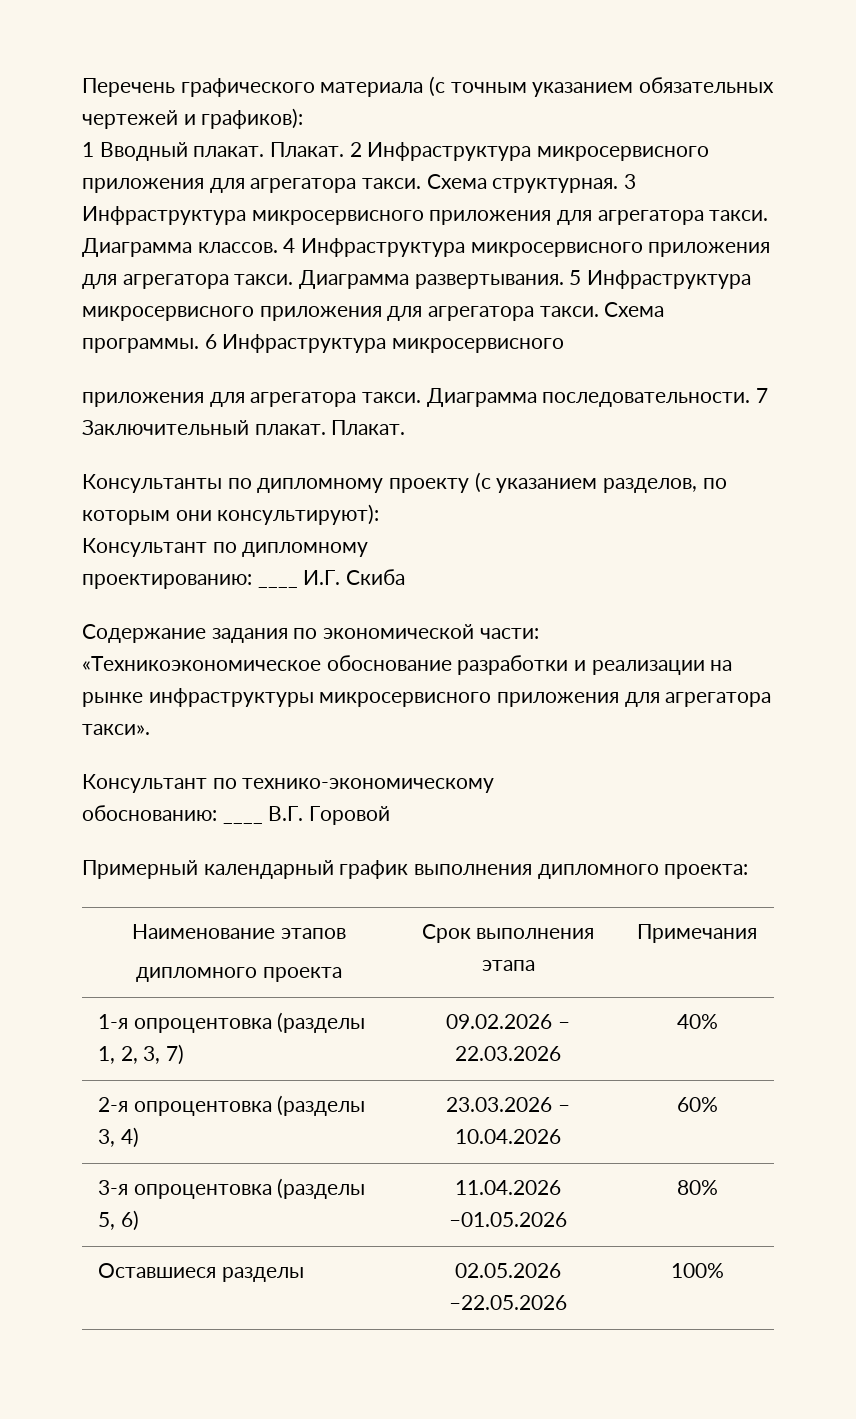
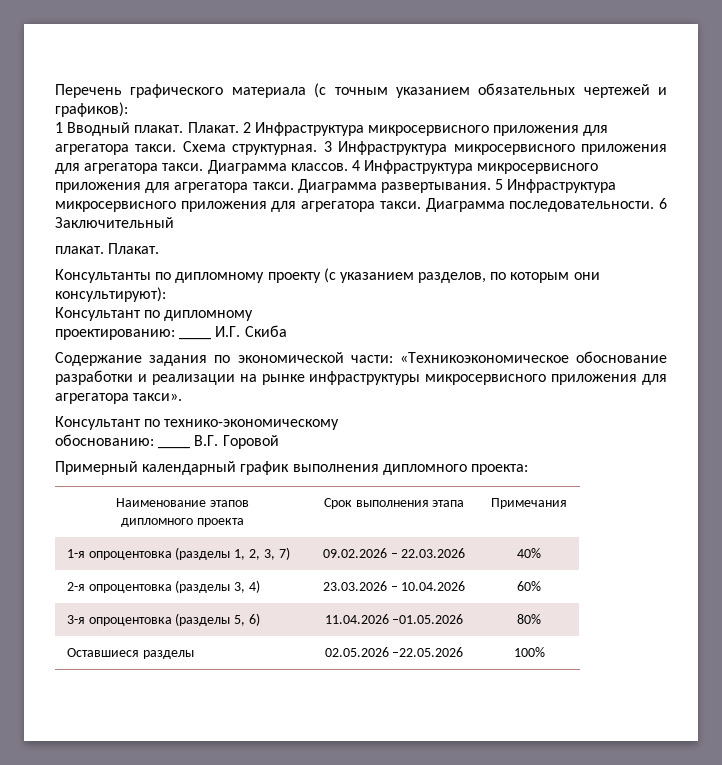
- Схема программы. 6 Инфраструктура микросервисного
- приложения для агрегатора такси.
- 7 Заключительный плакат.
+ 6 Заключительный
+ плакат.

